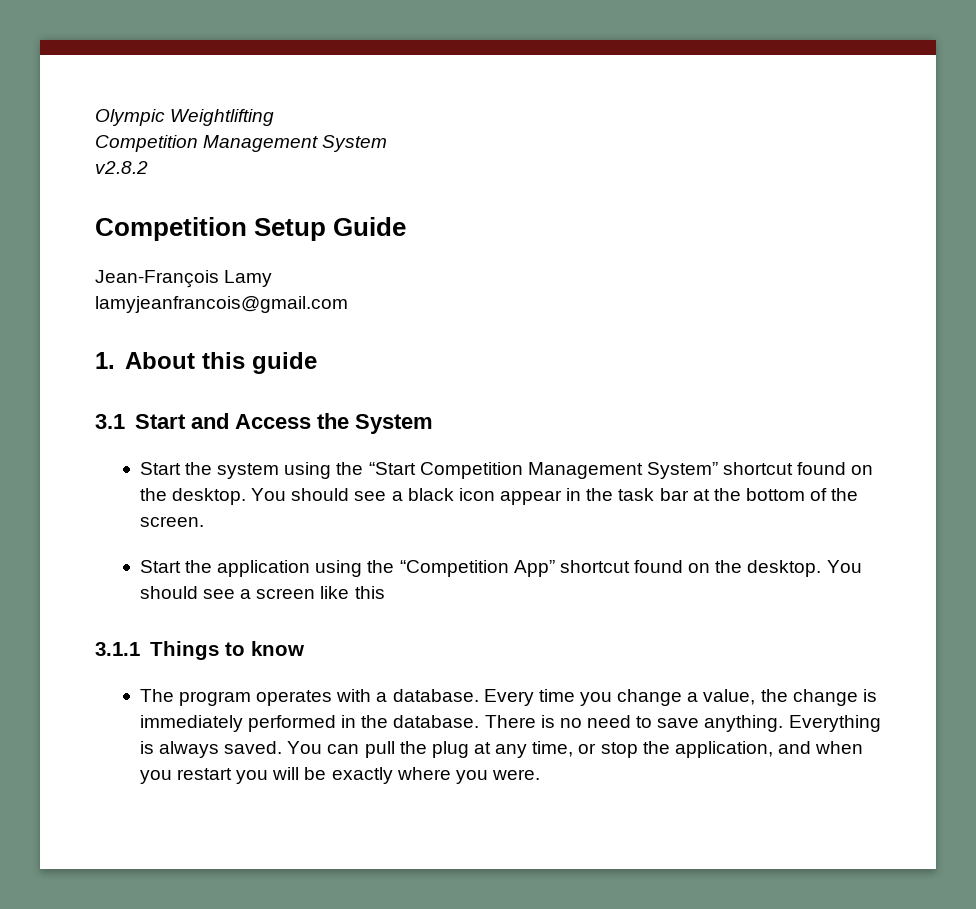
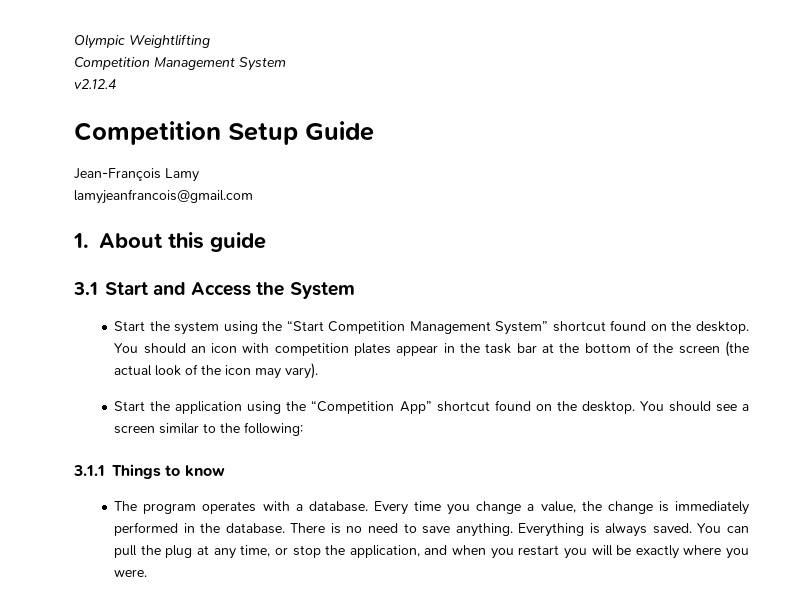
- v2.8.2
+ v2.12.4
- You should see a black icon appear in the task bar at the bottom of the screen.
+ You should an icon with competition plates appear in the task bar at the bottom of the screen (the actual look of the icon may vary).
- You should see a screen like this
+ You should see a screen similar to the following:

